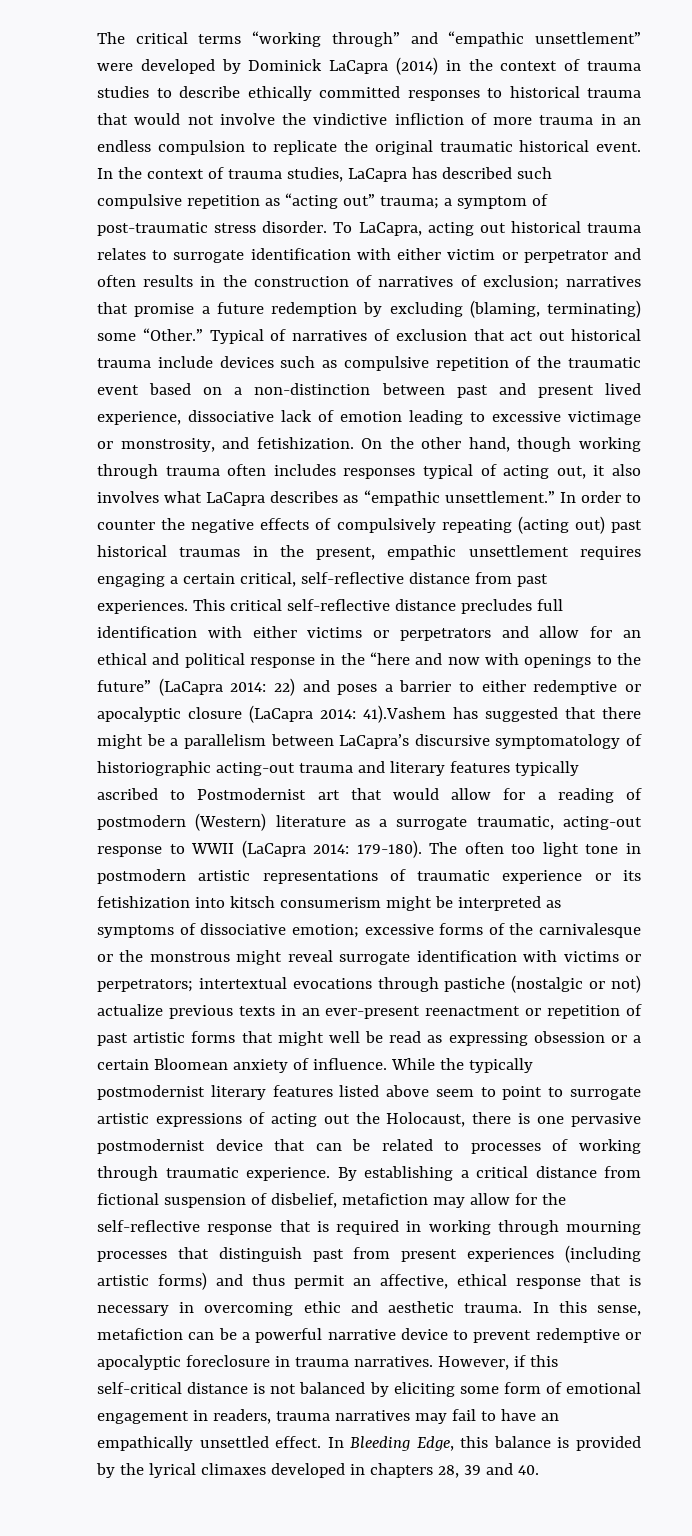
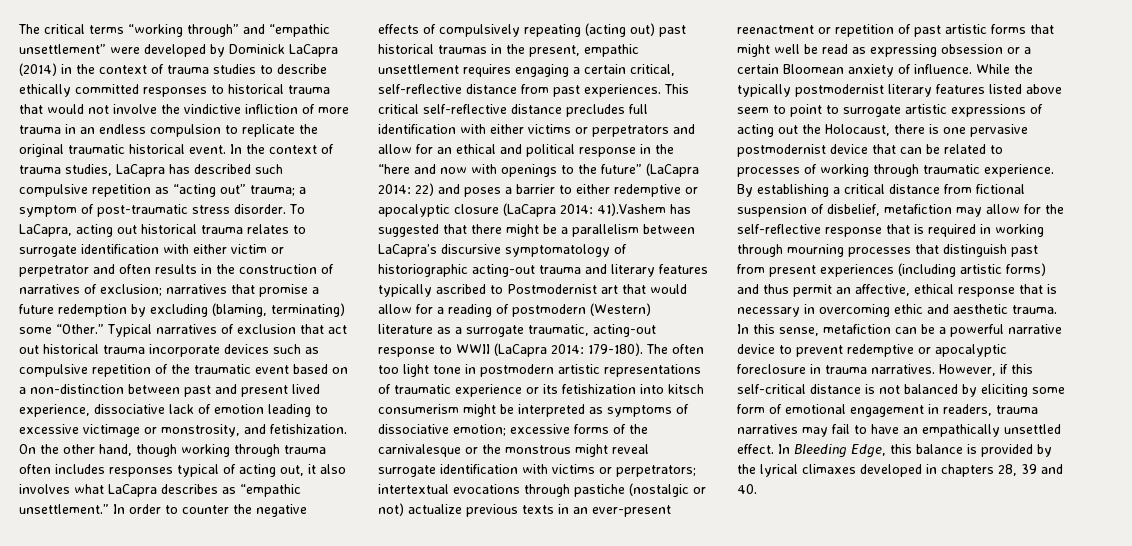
- Typical of narratives of exclusion that act out historical trauma include devices such as compulsive repetition of the traumatic event based on a non-distinction between past and present lived experience, dissociative lack of emotion leading to excessive victimage or monstrosity, and fetishization.
+ Typical narratives of exclusion that act out historical trauma incorporate devices such as compulsive repetition of the traumatic event based on a non-distinction between past and present lived experience, dissociative lack of emotion leading to excessive victimage or monstrosity, and fetishization.

